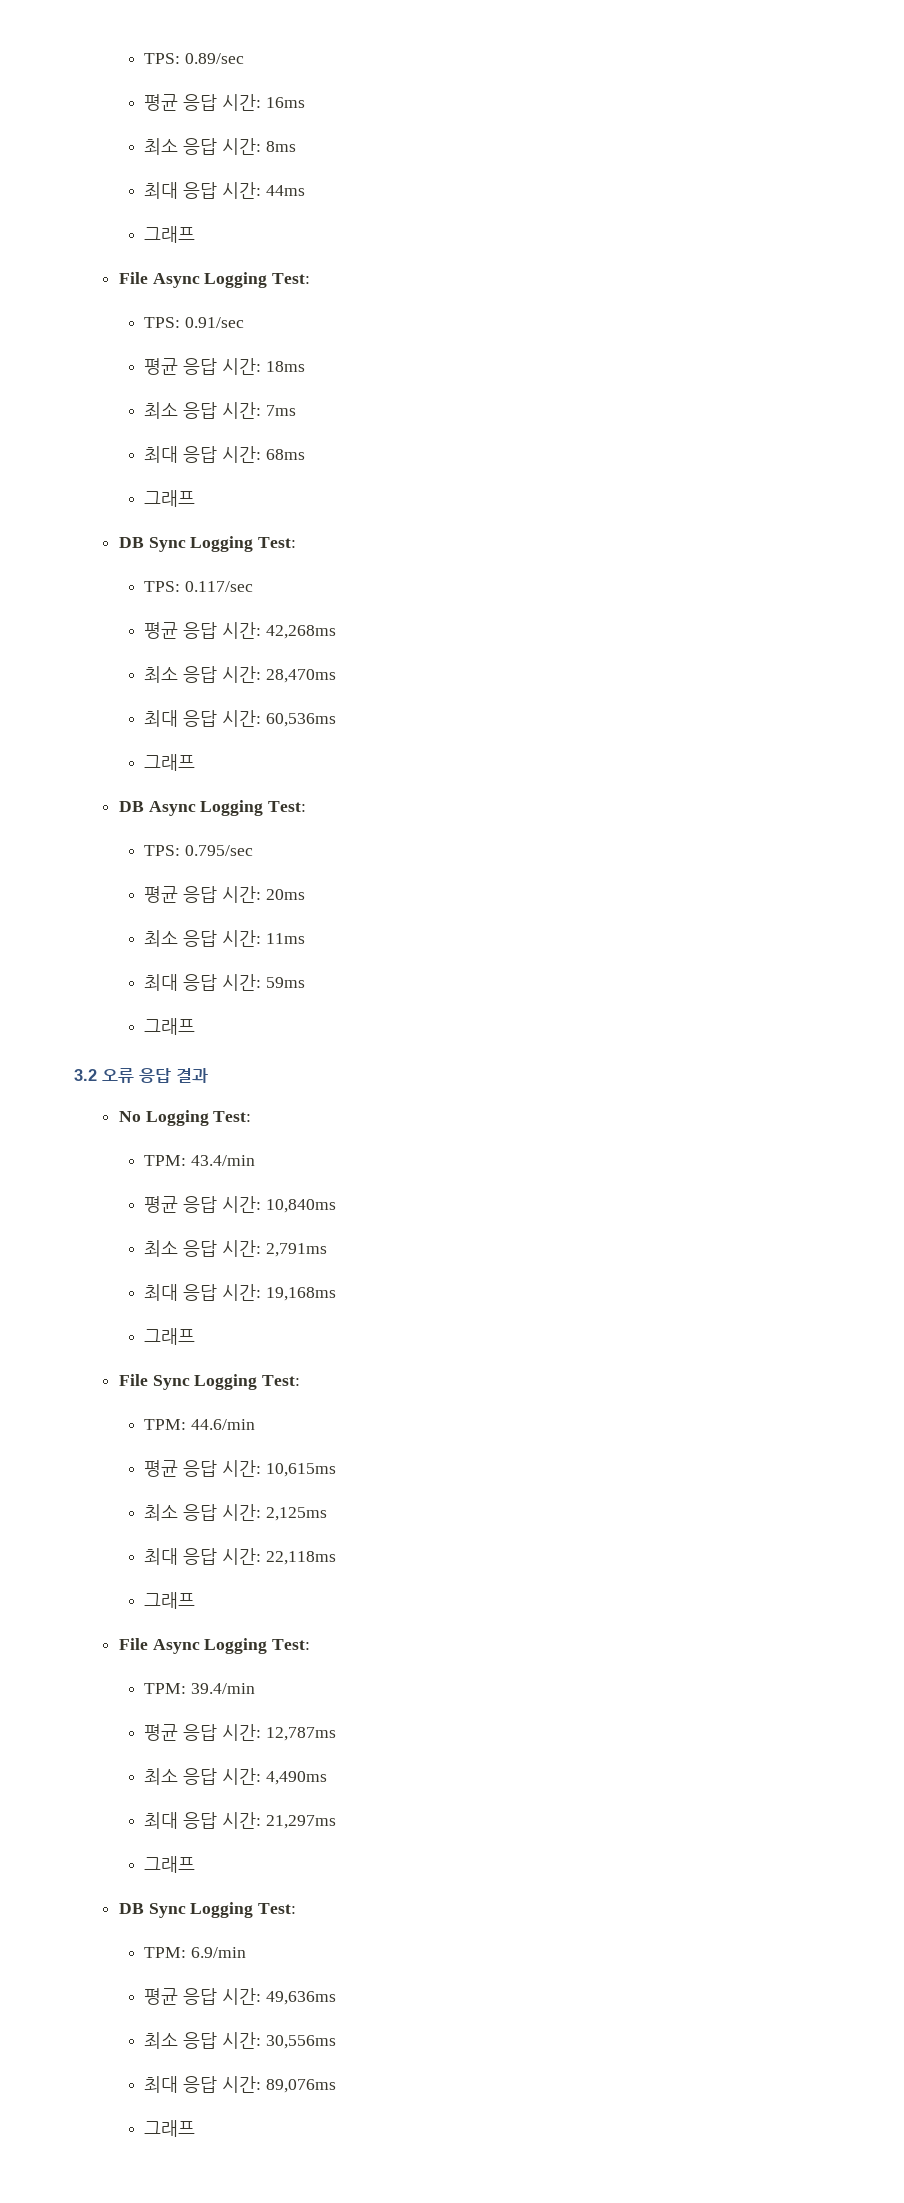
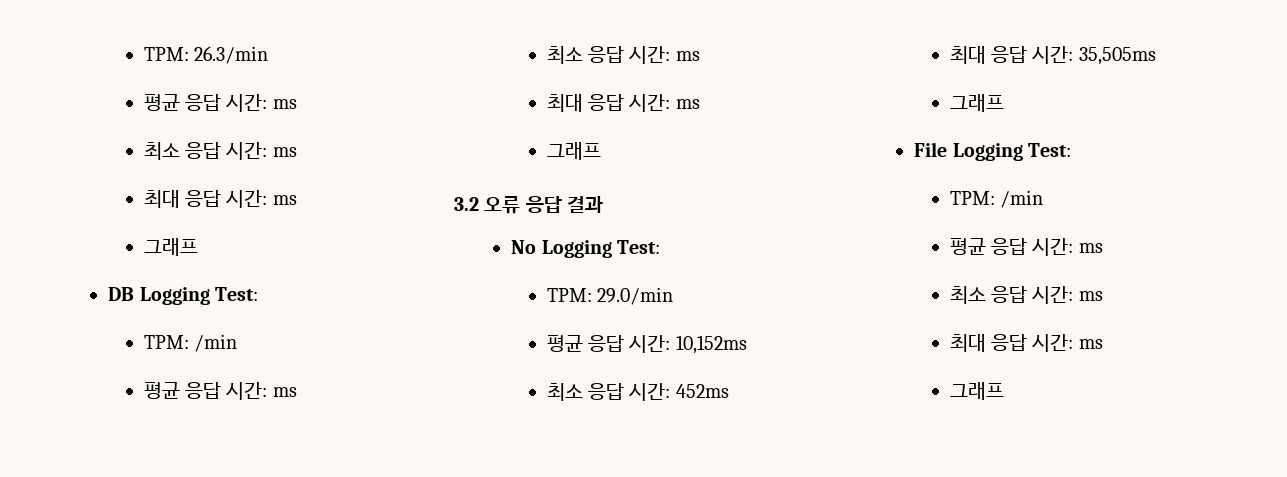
- TPS: 0.89/sec
- 평균 응답 시간: 16ms
- 최소 응답 시간: 8ms
- 최대 응답 시간: 44ms
+ TPM: 26.3/min
+ 평균 응답 시간: ms
+ 최소 응답 시간: ms
+ 최대 응답 시간: ms
  그래프
- File Async Logging Test:
- TPS: 0.91/sec
- 평균 응답 시간: 18ms
- 최소 응답 시간: 7ms
- 최대 응답 시간: 68ms
- 그래프
- DB Sync Logging Test:
- TPS: 0.117/sec
- 평균 응답 시간: 42,268ms
- 최소 응답 시간: 28,470ms
- 최대 응답 시간: 60,536ms
- 그래프
- DB Async Logging Test:
- TPS: 0.795/sec
- 평균 응답 시간: 20ms
- 최소 응답 시간: 11ms
- 최대 응답 시간: 59ms
+ DB Logging Test:
+ TPM: /min
+ 평균 응답 시간: ms
+ 최소 응답 시간: ms
+ 최대 응답 시간: ms
- TPM: 43.4/min
- 평균 응답 시간: 10,840ms
- 최소 응답 시간: 2,791ms
- 최대 응답 시간: 19,168ms
+ TPM: 29.0/min
+ 평균 응답 시간: 10,152ms
+ 최소 응답 시간: 452ms
+ 최대 응답 시간: 35,505ms
  그래프
- File Sync Logging Test:
- TPM: 44.6/min
- 평균 응답 시간: 10,615ms
- 최소 응답 시간: 2,125ms
- 최대 응답 시간: 22,118ms
- 그래프
- File Async Logging Test:
- TPM: 39.4/min
- 평균 응답 시간: 12,787ms
- 최소 응답 시간: 4,490ms
- 최대 응답 시간: 21,297ms
- 그래프
- DB Sync Logging Test:
- TPM: 6.9/min
- 평균 응답 시간: 49,636ms
- 최소 응답 시간: 30,556ms
- 최대 응답 시간: 89,076ms
+ File Logging Test:
+ TPM: /min
+ 평균 응답 시간: ms
+ 최소 응답 시간: ms
+ 최대 응답 시간: ms

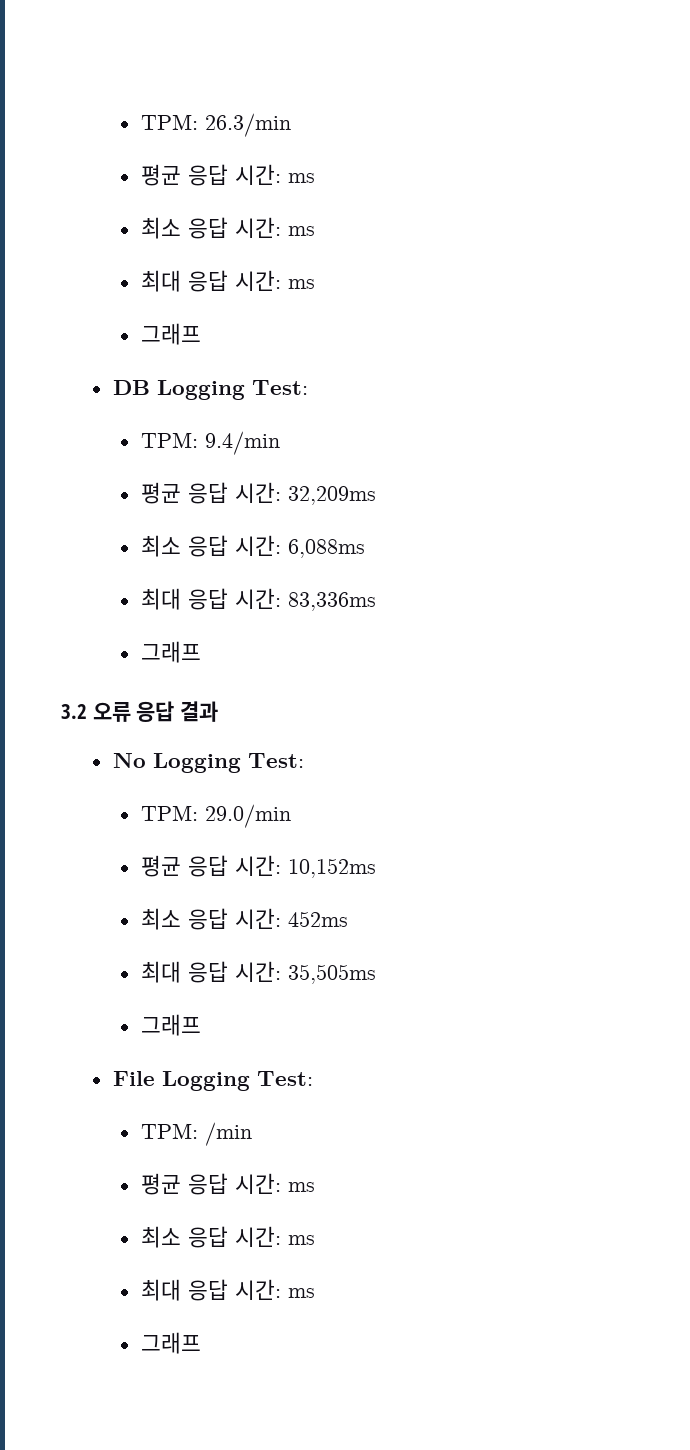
  DB Logging Test:
- TPM: /min
- 평균 응답 시간: ms
- 최소 응답 시간: ms
- 최대 응답 시간: ms
+ TPM: 9.4/min
+ 평균 응답 시간: 32,209ms
+ 최소 응답 시간: 6,088ms
+ 최대 응답 시간: 83,336ms

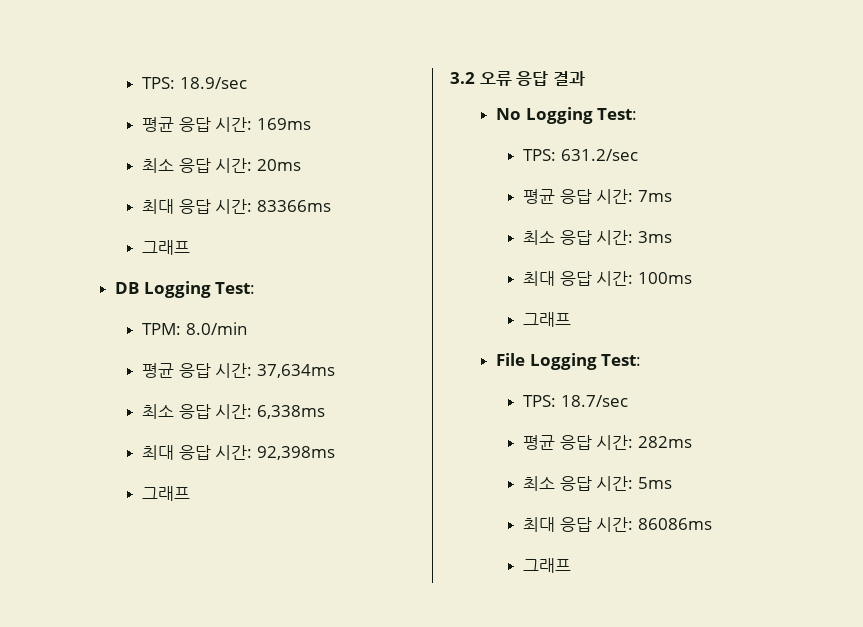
- TPM: 26.3/min
- 평균 응답 시간: ms
- 최소 응답 시간: ms
- 최대 응답 시간: ms
+ TPS: 18.9/sec
+ 평균 응답 시간: 169ms
+ 최소 응답 시간: 20ms
+ 최대 응답 시간: 83366ms
- TPM: 9.4/min
- 평균 응답 시간: 32,209ms
- 최소 응답 시간: 6,088ms
- 최대 응답 시간: 83,336ms
+ TPM: 8.0/min
+ 평균 응답 시간: 37,634ms
+ 최소 응답 시간: 6,338ms
+ 최대 응답 시간: 92,398ms
- TPM: 29.0/min
- 평균 응답 시간: 10,152ms
- 최소 응답 시간: 452ms
- 최대 응답 시간: 35,505ms
+ TPS: 631.2/sec
+ 평균 응답 시간: 7ms
+ 최소 응답 시간: 3ms
+ 최대 응답 시간: 100ms
- TPM: /min
- 평균 응답 시간: ms
- 최소 응답 시간: ms
- 최대 응답 시간: ms
+ TPS: 18.7/sec
+ 평균 응답 시간: 282ms
+ 최소 응답 시간: 5ms
+ 최대 응답 시간: 86086ms

